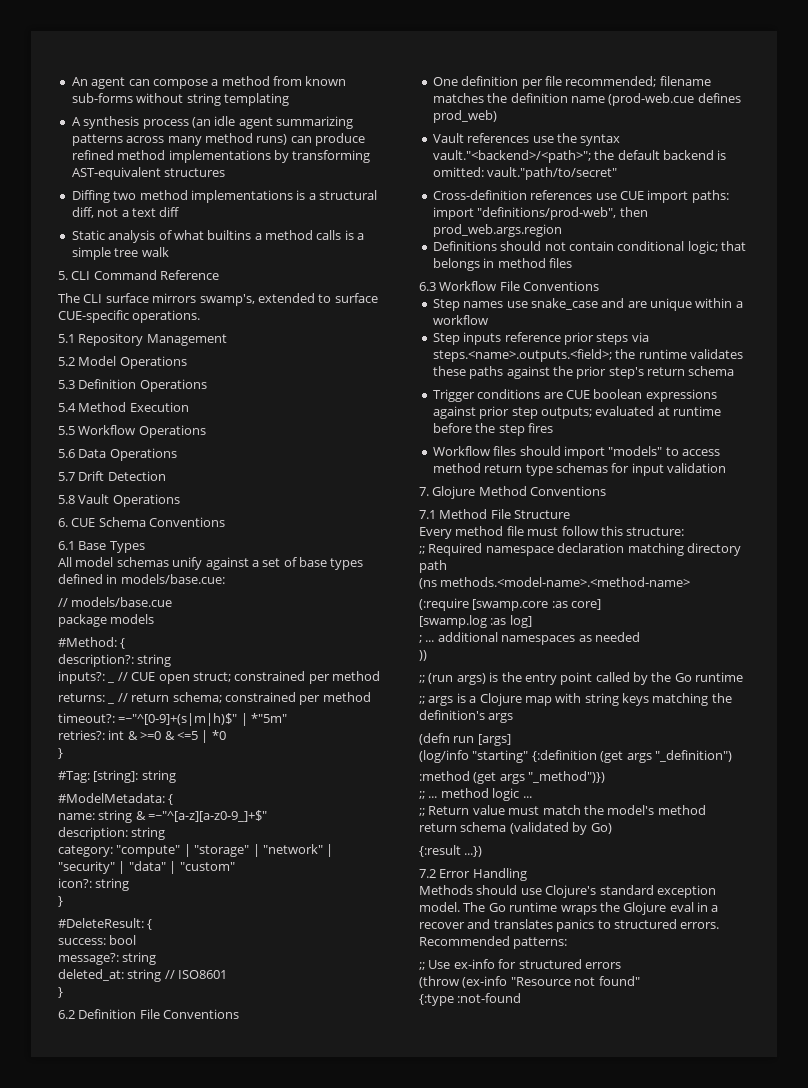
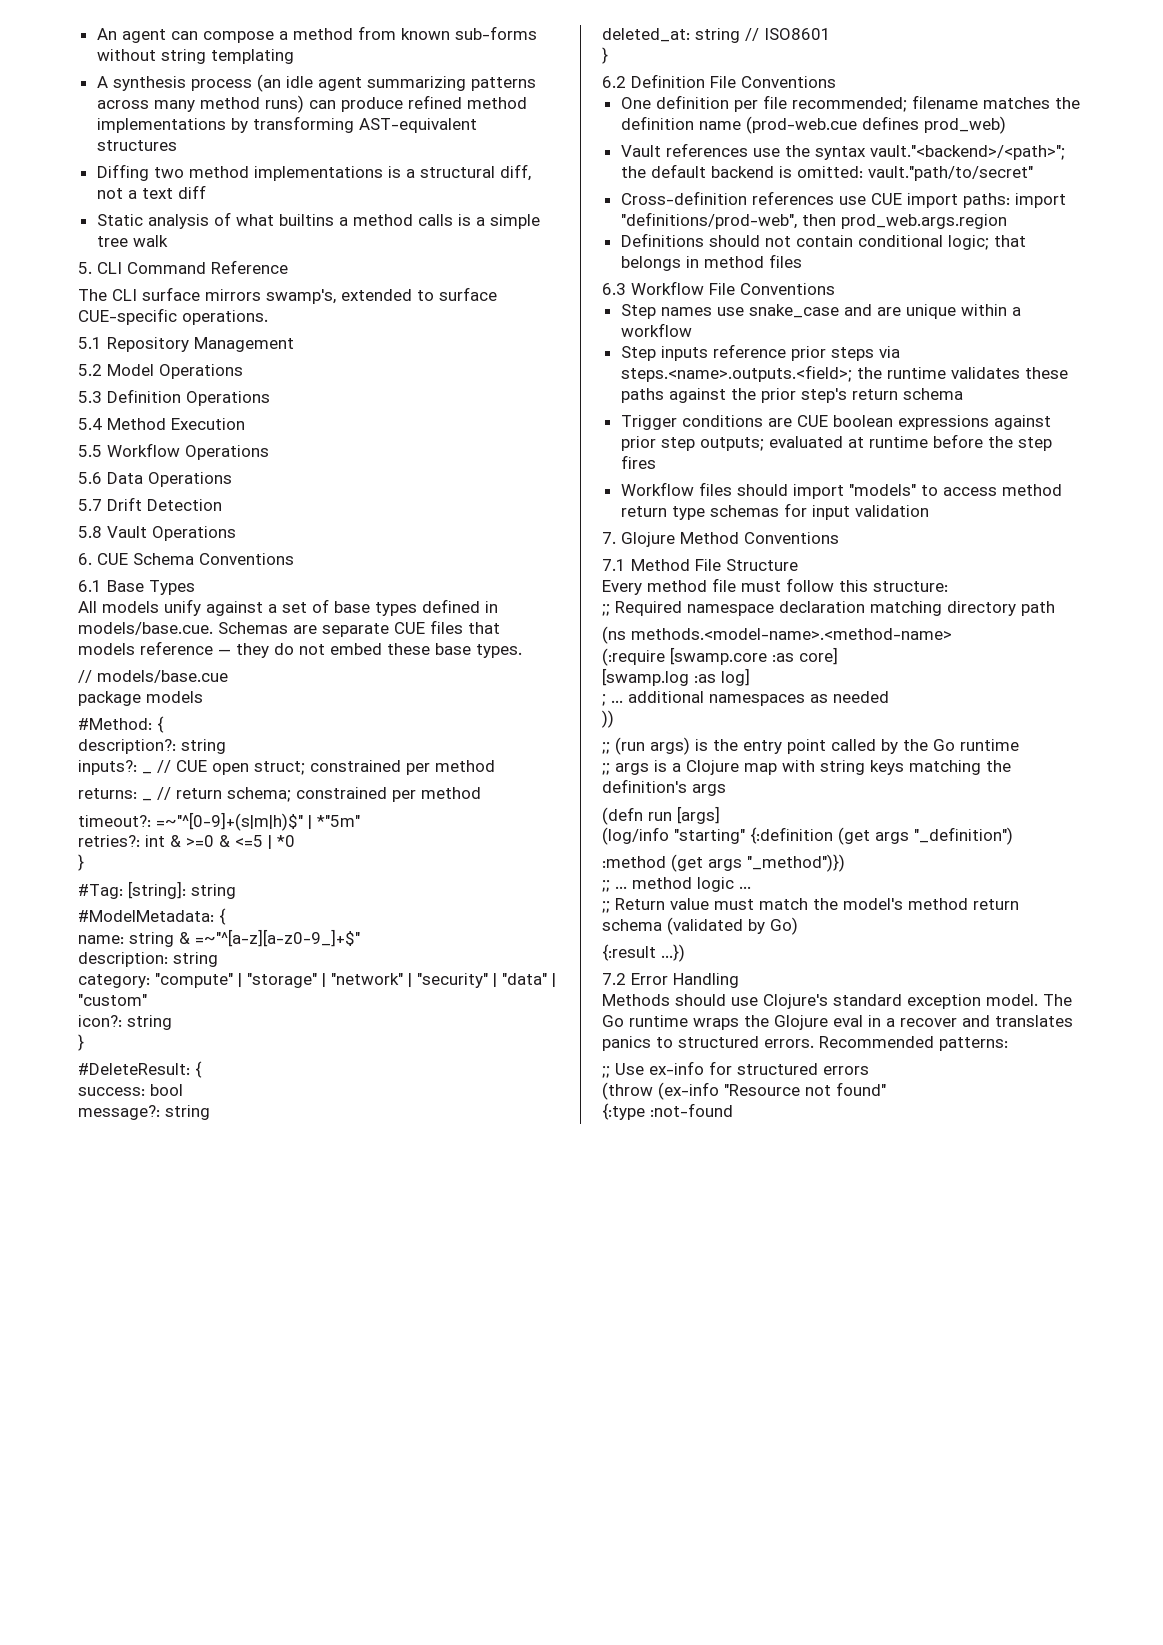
- All model schemas unify against a set of base types defined in models/base.cue:
+ All models unify against a set of base types defined in models/base.cue. Schemas are separate CUE files that models reference — they do not embed these base types.

